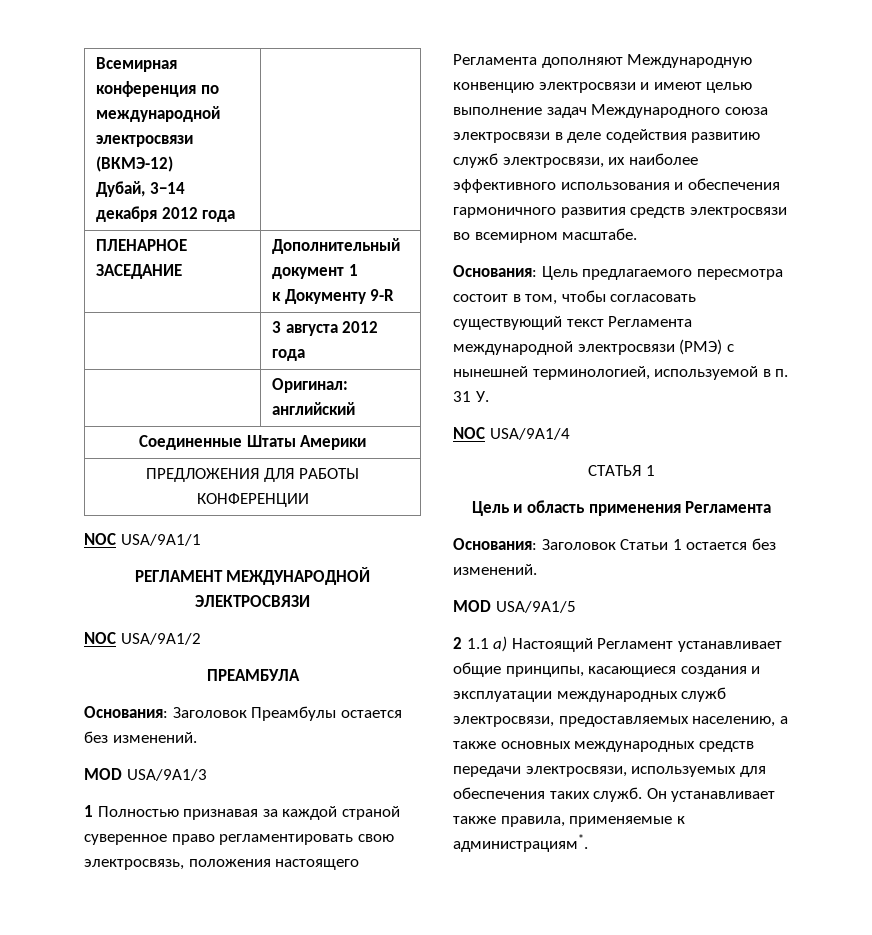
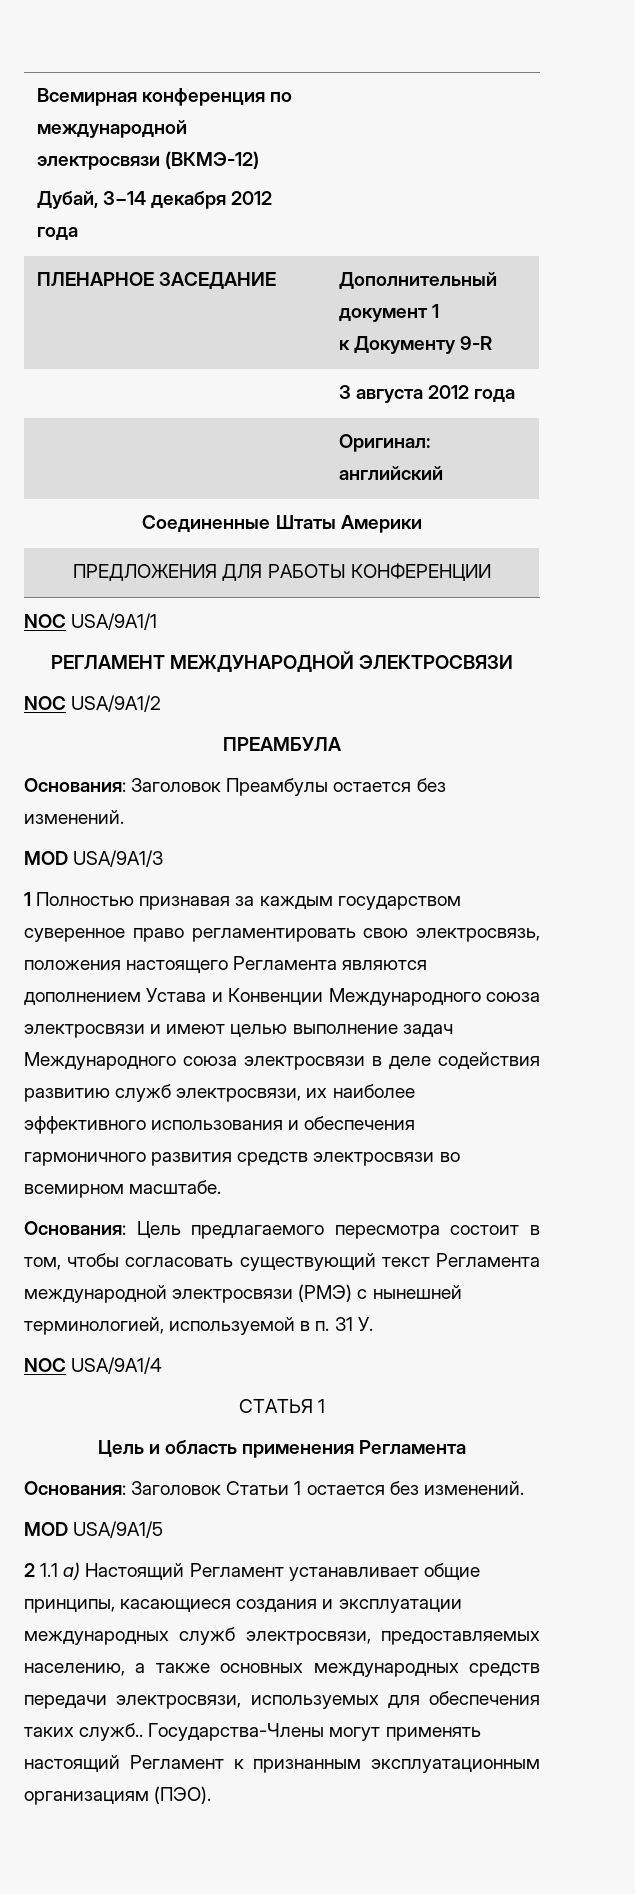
- 1 Полностью признавая за каждой страной суверенное право регламентировать свою электросвязь, положения настоящего Регламента дополняют Международную конвенцию электросвязи и имеют целью выполнение задач Международного союза электросвязи в деле содействия развитию служб электросвязи, их наиболее эффективного использования и обеспечения гармоничного развития средств электросвязи во всемирном масштабе.
+ 1 Полностью признавая за каждым государством суверенное право регламентировать свою электросвязь, положения настоящего Регламента являются дополнением Устава и Конвенции Международного союза электросвязи и имеют целью выполнение задач Международного союза электросвязи в деле содействия развитию служб электросвязи, их наиболее эффективного использования и обеспечения гармоничного развития средств электросвязи во всемирном масштабе.
- 2 1.1 a) Настоящий Регламент устанавливает общие принципы, касающиеся создания и эксплуатации международных служб электросвязи, предоставляемых населению, а также основных международных средств передачи электросвязи, используемых для обеспечения таких служб. Он устанавливает также правила, применяемые к администрациям*.
+ 2 1.1 a) Настоящий Регламент устанавливает общие принципы, касающиеся создания и эксплуатации международных служб электросвязи, предоставляемых населению, а также основных международных средств передачи электросвязи, используемых для обеспечения таких служб.. Государства-Члены могут применять настоящий Регламент к признанным эксплуатационным организациям (ПЭО).

